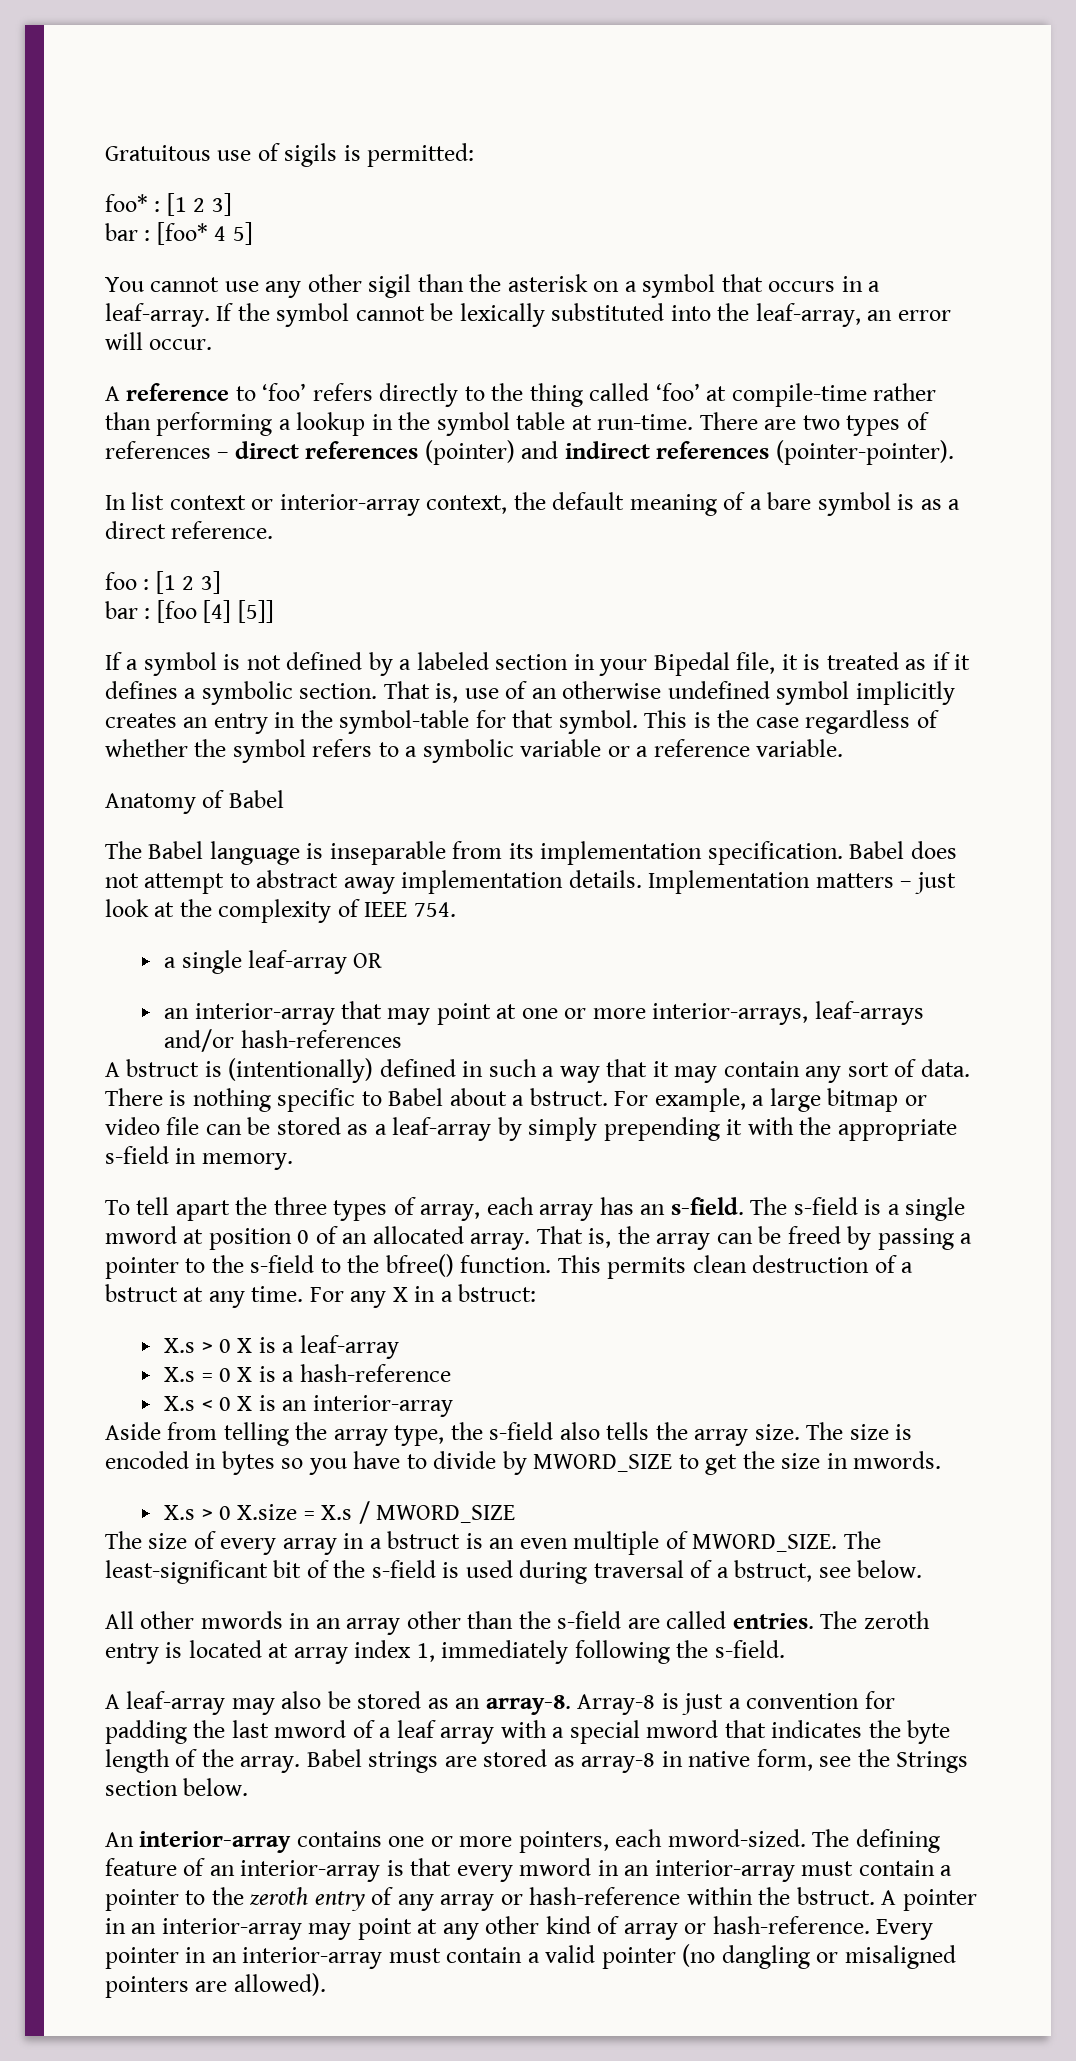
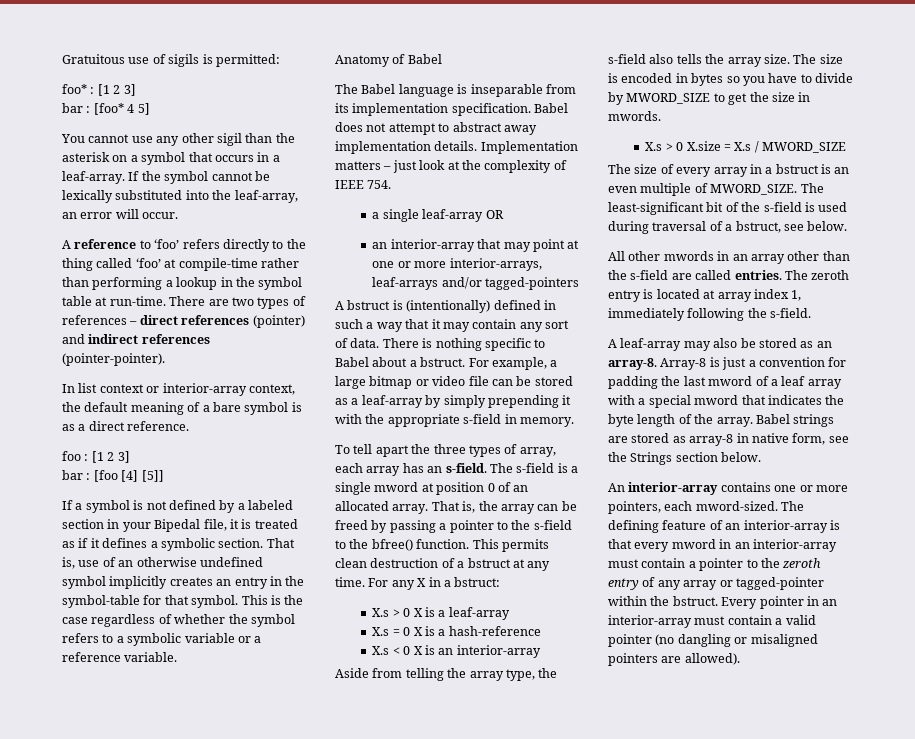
- an interior-array that may point at one or more interior-arrays, leaf-arrays and/or hash-references
+ an interior-array that may point at one or more interior-arrays, leaf-arrays and/or tagged-pointers
- The defining feature of an interior-array is that every mword in an interior-array must contain a pointer to the zeroth entry of any array or hash-reference within the bstruct.
+ The defining feature of an interior-array is that every mword in an interior-array must contain a pointer to the zeroth entry of any array or tagged-pointer within the bstruct.
- A pointer in an interior-array may point at any other kind of array or hash-reference.

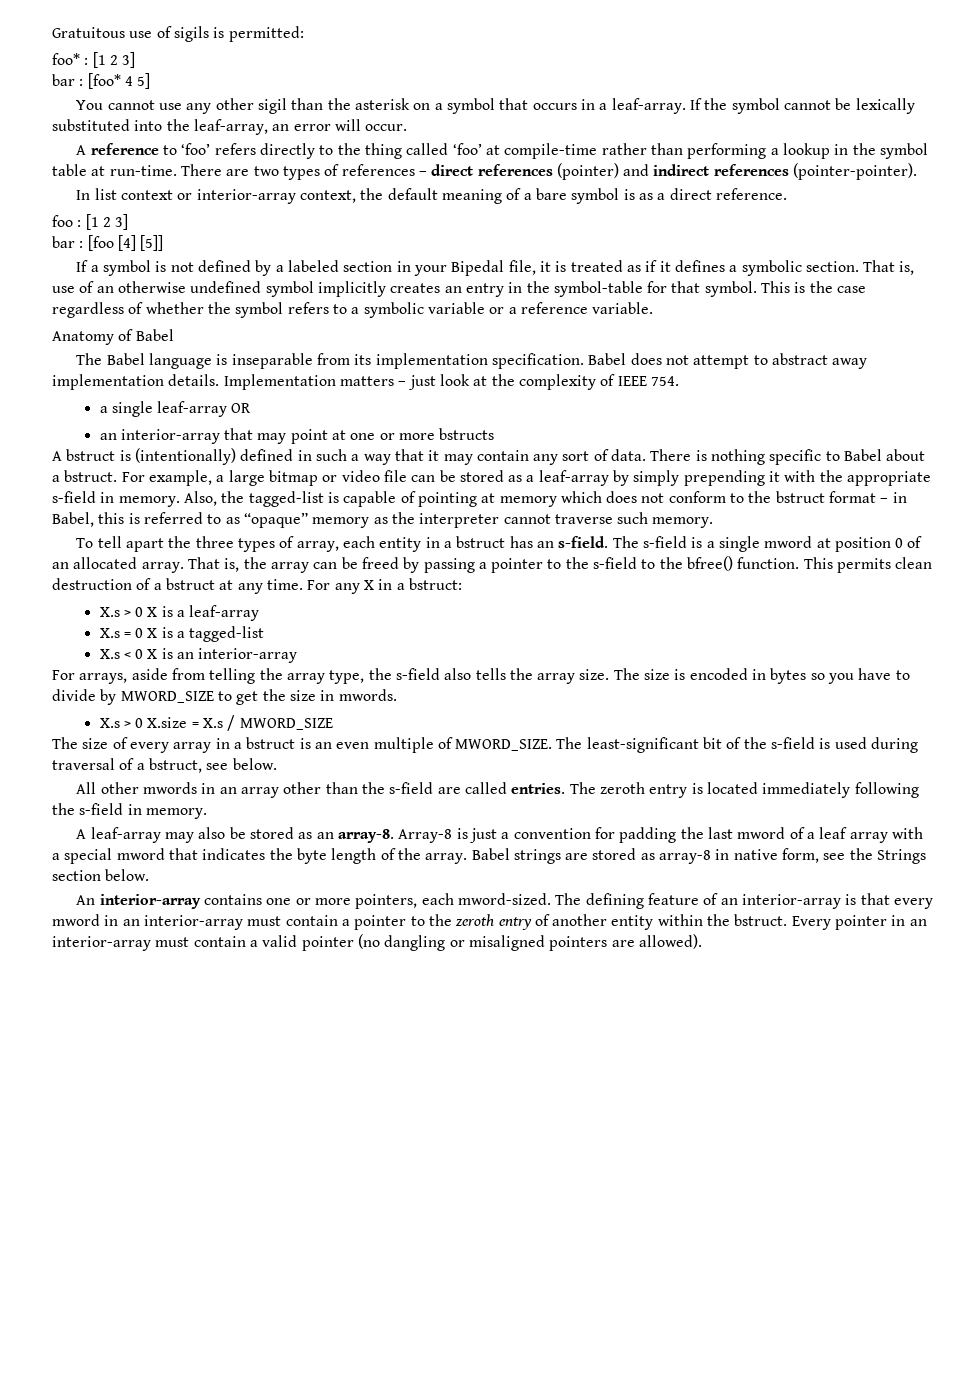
- an interior-array that may point at one or more interior-arrays, leaf-arrays and/or tagged-pointers
+ an interior-array that may point at one or more bstructs
+ Also, the tagged-list is capable of pointing at memory which does not conform to the bstruct format – in Babel, this is referred to as “opaque” memory as the interpreter cannot traverse such memory.
- To tell apart the three types of array, each array has an s-field.
+ To tell apart the three types of array, each entity in a bstruct has an s-field.
- X.s = 0 X is a hash-reference
+ X.s = 0 X is a tagged-list
- Aside from telling the array type, the s-field also tells the array size.
+ For arrays, aside from telling the array type, the s-field also tells the array size.
- The zeroth entry is located at array index 1, immediately following the s-field.
+ The zeroth entry is located immediately following the s-field in memory.
- The defining feature of an interior-array is that every mword in an interior-array must contain a pointer to the zeroth entry of any array or tagged-pointer within the bstruct.
+ The defining feature of an interior-array is that every mword in an interior-array must contain a pointer to the zeroth entry of another entity within the bstruct.

